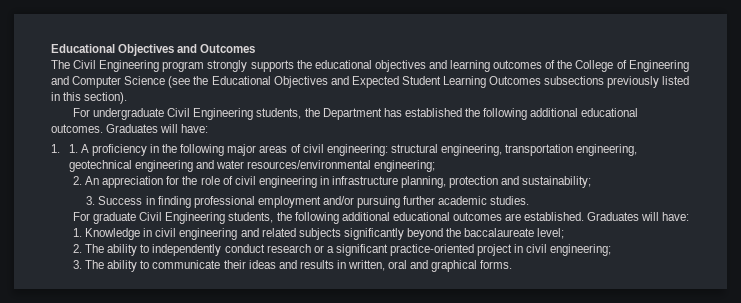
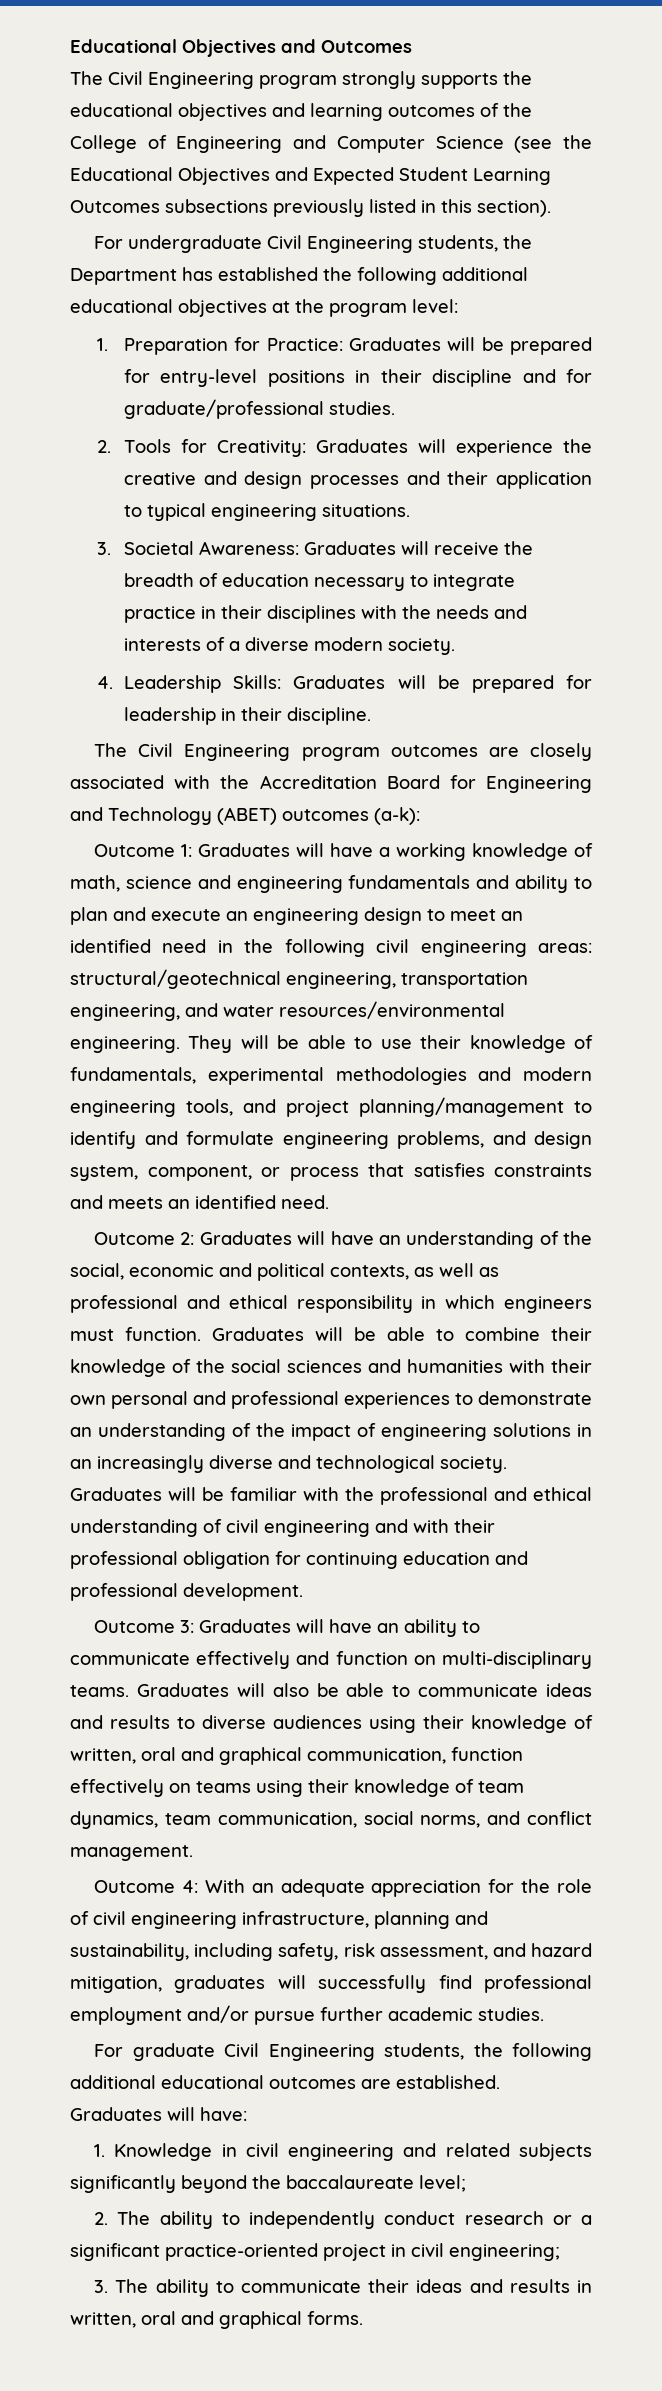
- For undergraduate Civil Engineering students, the Department has established the following additional educational outcomes. Graduates will have:
- 1. 1. A proficiency in the following major areas of civil engineering: structural engineering, transportation engineering, geotechnical engineering and water resources/environmental engineering;
- 2. An appreciation for the role of civil engineering in infrastructure planning, protection and sustainability;
- 3. Success in finding professional employment and/or pursuing further academic studies.
+ For undergraduate Civil Engineering students, the Department has established the following additional educational objectives at the program level:
+ 1. Preparation for Practice: Graduates will be prepared for entry-level positions in their discipline and for graduate/professional studies.
+ 2. Tools for Creativity: Graduates will experience the creative and design processes and their application to typical engineering situations.
+ 3. Societal Awareness: Graduates will receive the breadth of education necessary to integrate practice in their disciplines with the needs and interests of a diverse modern society.
+ 4. Leadership Skills: Graduates will be prepared for leadership in their discipline.
+ The Civil Engineering program outcomes are closely associated with the Accreditation Board for Engineering and Technology (ABET) outcomes (a-k):
+ Outcome 1: Graduates will have a working knowledge of math, science and engineering fundamentals and ability to plan and execute an engineering design to meet an identified need in the following civil engineering areas: structural/geotechnical engineering, transportation engineering, and water resources/environmental engineering. They will be able to use their knowledge of fundamentals, experimental methodologies and modern engineering tools, and project planning/management to identify and formulate engineering problems, and design system, component, or process that satisfies constraints and meets an identified need.
+ Outcome 2: Graduates will have an understanding of the social, economic and political contexts, as well as professional and ethical responsibility in which engineers must function. Graduates will be able to combine their knowledge of the social sciences and humanities with their own personal and professional experiences to demonstrate an understanding of the impact of engineering solutions in an increasingly diverse and technological society. Graduates will be familiar with the professional and ethical understanding of civil engineering and with their professional obligation for continuing education and professional development.
+ Outcome 3: Graduates will have an ability to communicate effectively and function on multi-disciplinary teams. Graduates will also be able to communicate ideas and results to diverse audiences using their knowledge of written, oral and graphical communication, function effectively on teams using their knowledge of team dynamics, team communication, social norms, and conflict management.
+ Outcome 4: With an adequate appreciation for the role of civil engineering infrastructure, planning and sustainability, including safety, risk assessment, and hazard mitigation, graduates will successfully find professional employment and/or pursue further academic studies.

